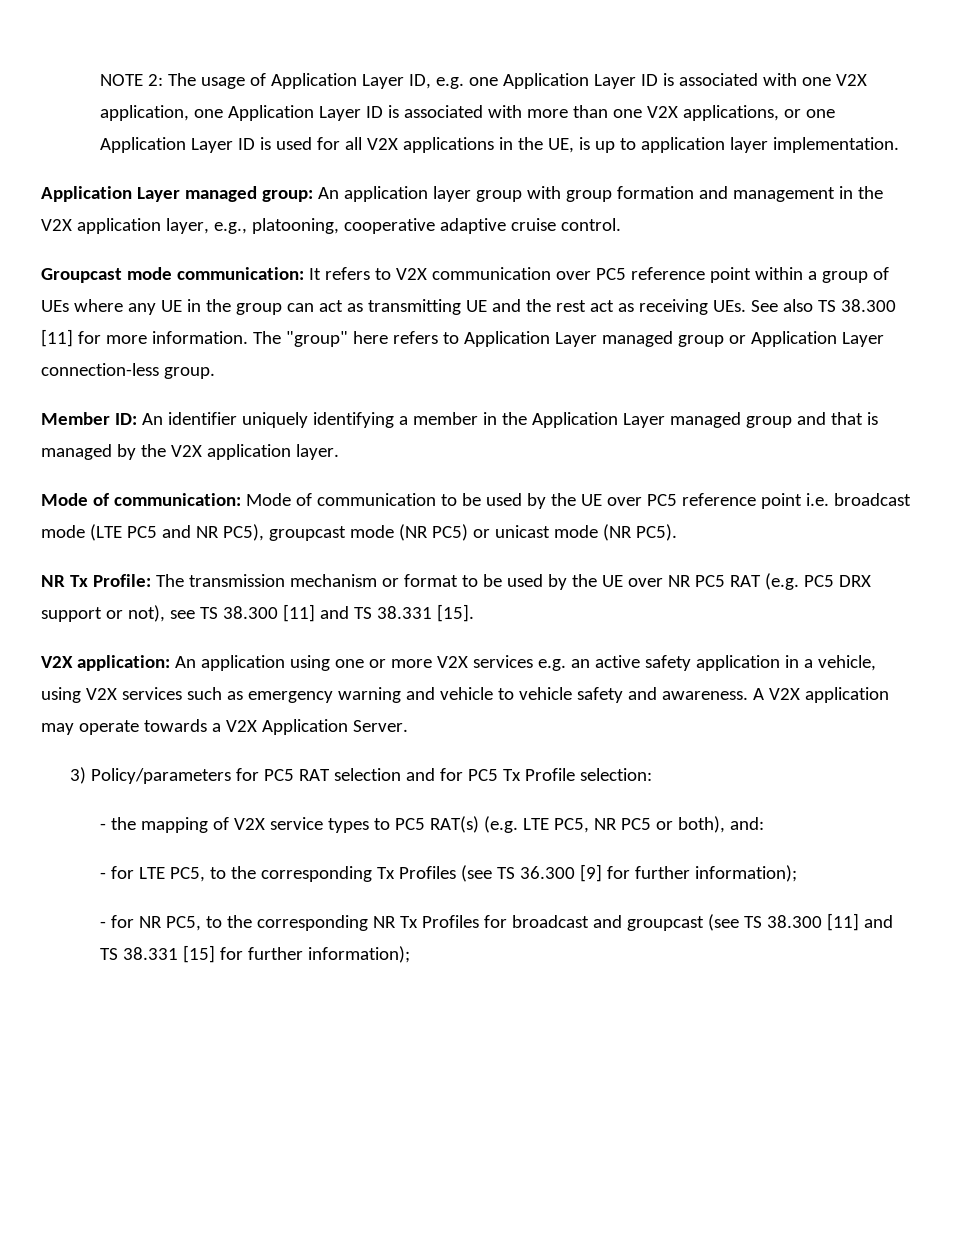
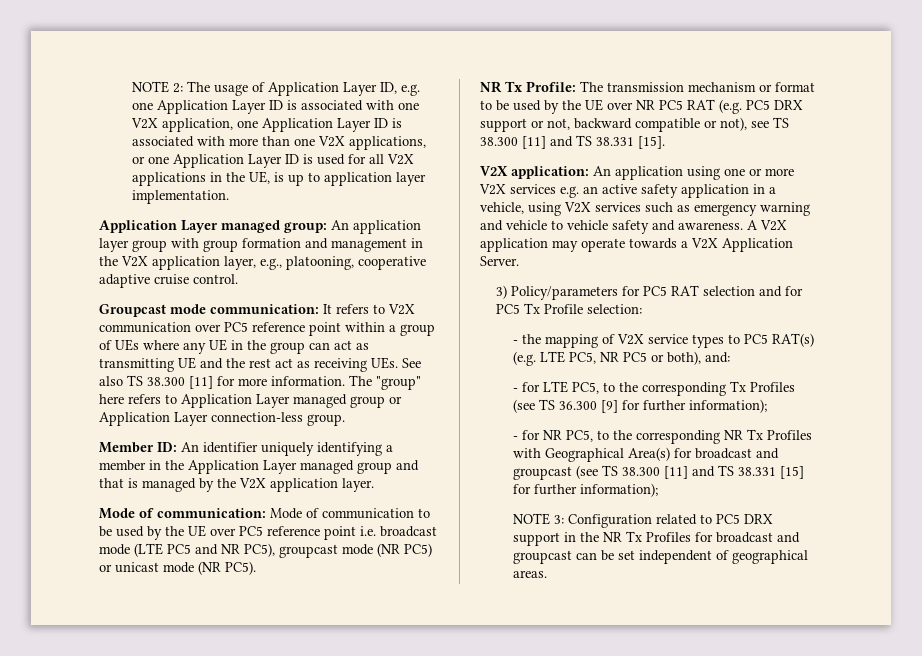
- NR Tx Profile: The transmission mechanism or format to be used by the UE over NR PC5 RAT (e.g. PC5 DRX support or not), see TS 38.300 [11] and TS 38.331 [15].
+ NR Tx Profile: The transmission mechanism or format to be used by the UE over NR PC5 RAT (e.g. PC5 DRX support or not, backward compatible or not), see TS 38.300 [11] and TS 38.331 [15].
- - for NR PC5, to the corresponding NR Tx Profiles for broadcast and groupcast (see TS 38.300 [11] and TS 38.331 [15] for further information);
+ - for NR PC5, to the corresponding NR Tx Profiles with Geographical Area(s) for broadcast and groupcast (see TS 38.300 [11] and TS 38.331 [15] for further information);
+ NOTE 3: Configuration related to PC5 DRX support in the NR Tx Profiles for broadcast and groupcast can be set independent of geographical areas.

